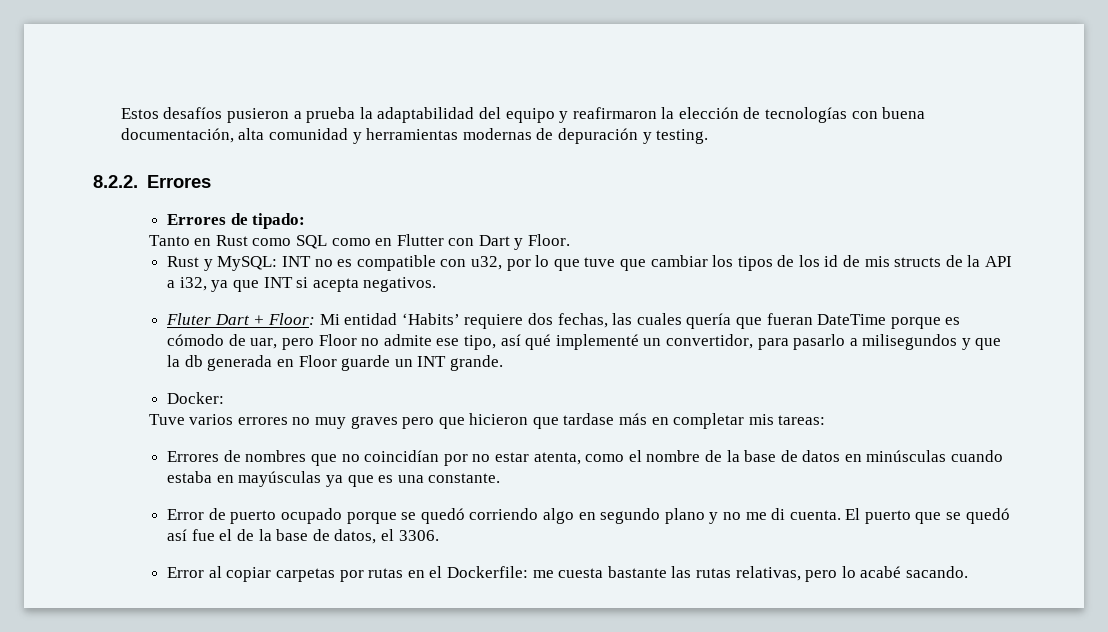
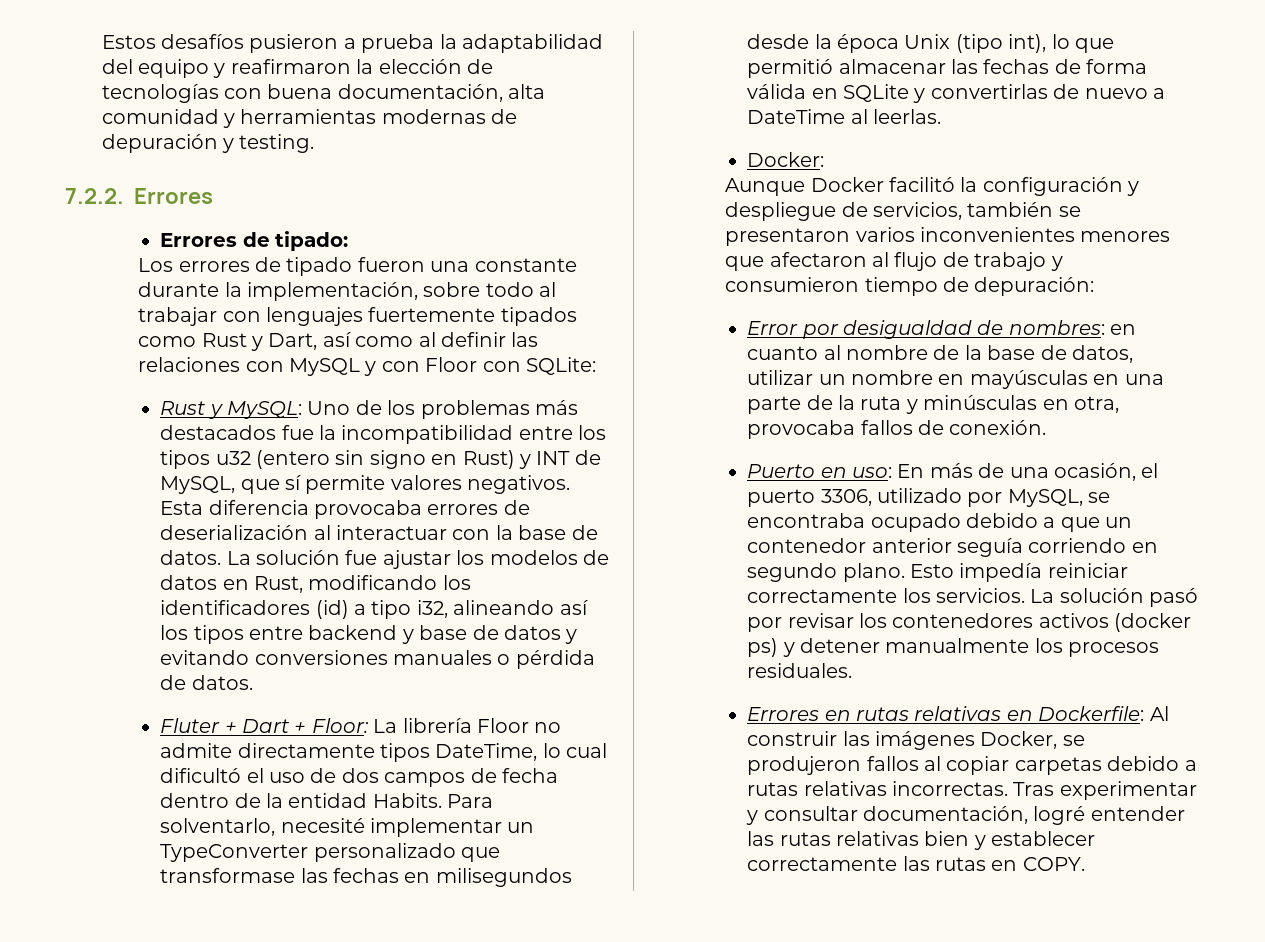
- 8.2.2. Errores
+ 7.2.2. Errores
- Tanto en Rust como SQL como en Flutter con Dart y Floor.
- Rust y MySQL: INT no es compatible con u32, por lo que tuve que cambiar los tipos de los id de mis structs de la API a i32, ya que INT si acepta negativos.
+ Los errores de tipado fueron una constante durante la implementación, sobre todo al trabajar con lenguajes fuertemente tipados como Rust y Dart, así como al definir las relaciones con MySQL y con Floor con SQLite:
+ Rust y MySQL: Uno de los problemas más destacados fue la incompatibilidad entre los tipos u32 (entero sin signo en Rust) y INT de MySQL, que sí permite valores negativos. Esta diferencia provocaba errores de deserialización al interactuar con la base de datos. La solución fue ajustar los modelos de datos en Rust, modificando los identificadores (id) a tipo i32, alineando así los tipos entre backend y base de datos y evitando conversiones manuales o pérdida de datos.
- Fluter Dart + Floor: Mi entidad ‘Habits’ requiere dos fechas, las cuales quería que fueran DateTime porque es cómodo de uar, pero Floor no admite ese tipo, así qué implementé un convertidor, para pasarlo a milisegundos y que la db generada en Floor guarde un INT grande.
+ Fluter + Dart + Floor: La librería Floor no admite directamente tipos DateTime, lo cual dificultó el uso de dos campos de fecha dentro de la entidad Habits. Para solventarlo, necesité implementar un TypeConverter personalizado que transformase las fechas en milisegundos desde la época Unix (tipo int), lo que permitió almacenar las fechas de forma válida en SQLite y convertirlas de nuevo a DateTime al leerlas.
  Docker:
- Tuve varios errores no muy graves pero que hicieron que tardase más en completar mis tareas:
- Errores de nombres que no coincidían por no estar atenta, como el nombre de la base de datos en minúsculas cuando estaba en mayúsculas ya que es una constante.
- Error de puerto ocupado porque se quedó corriendo algo en segundo plano y no me di cuenta. El puerto que se quedó así fue el de la base de datos, el 3306.
- Error al copiar carpetas por rutas en el Dockerfile: me cuesta bastante las rutas relativas, pero lo acabé sacando.
+ Aunque Docker facilitó la configuración y despliegue de servicios, también se presentaron varios inconvenientes menores que afectaron al flujo de trabajo y consumieron tiempo de depuración:
+ Error por desigualdad de nombres: en cuanto al nombre de la base de datos, utilizar un nombre en mayúsculas en una parte de la ruta y minúsculas en otra, provocaba fallos de conexión.
+ Puerto en uso: En más de una ocasión, el puerto 3306, utilizado por MySQL, se encontraba ocupado debido a que un contenedor anterior seguía corriendo en segundo plano. Esto impedía reiniciar correctamente los servicios. La solución pasó por revisar los contenedores activos (docker ps) y detener manualmente los procesos residuales.
+ Errores en rutas relativas en Dockerfile: Al construir las imágenes Docker, se produjeron fallos al copiar carpetas debido a rutas relativas incorrectas. Tras experimentar y consultar documentación, logré entender las rutas relativas bien y establecer correctamente las rutas en COPY.

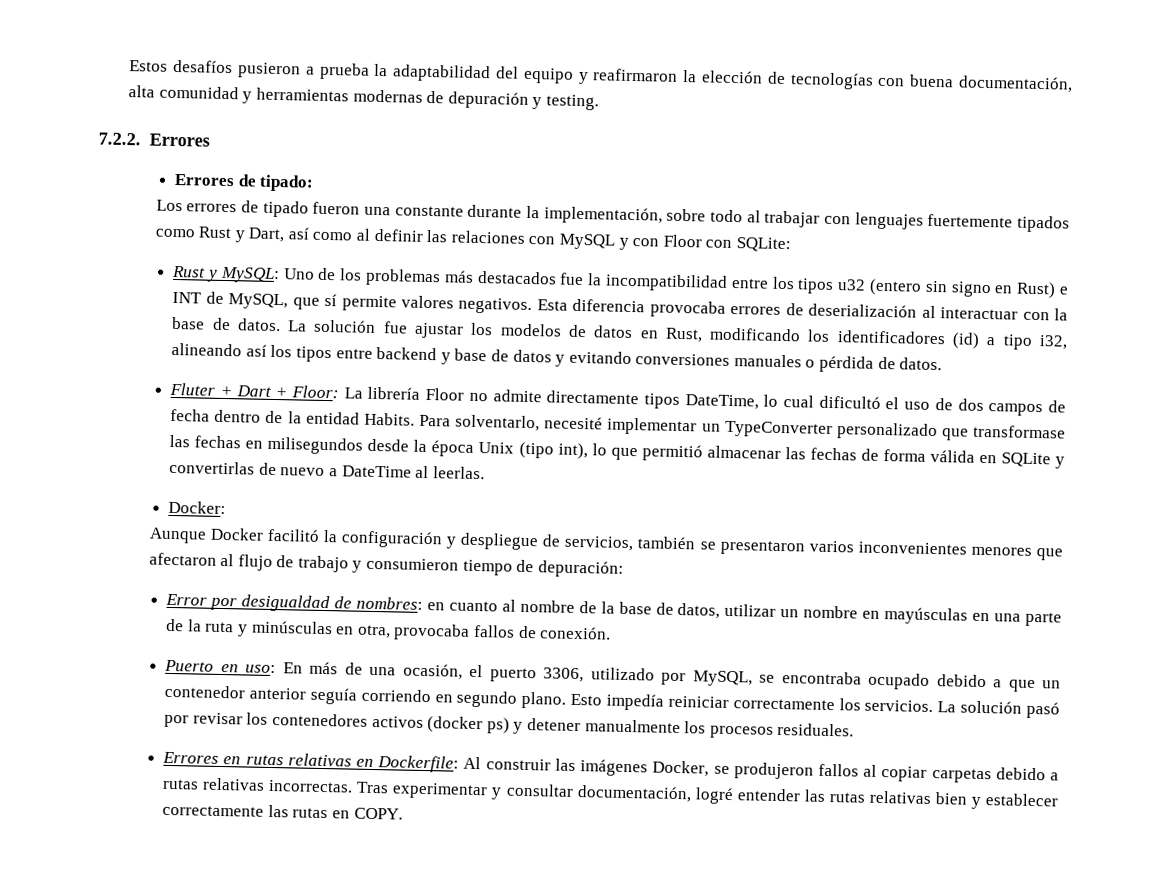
- Rust y MySQL: Uno de los problemas más destacados fue la incompatibilidad entre los tipos u32 (entero sin signo en Rust) y INT de MySQL, que sí permite valores negativos.
+ Rust y MySQL: Uno de los problemas más destacados fue la incompatibilidad entre los tipos u32 (entero sin signo en Rust) e INT de MySQL, que sí permite valores negativos.

